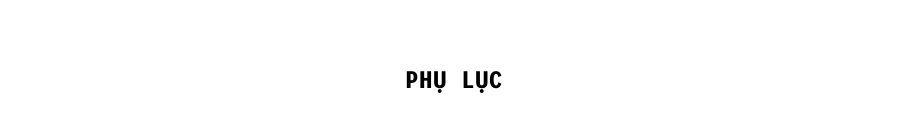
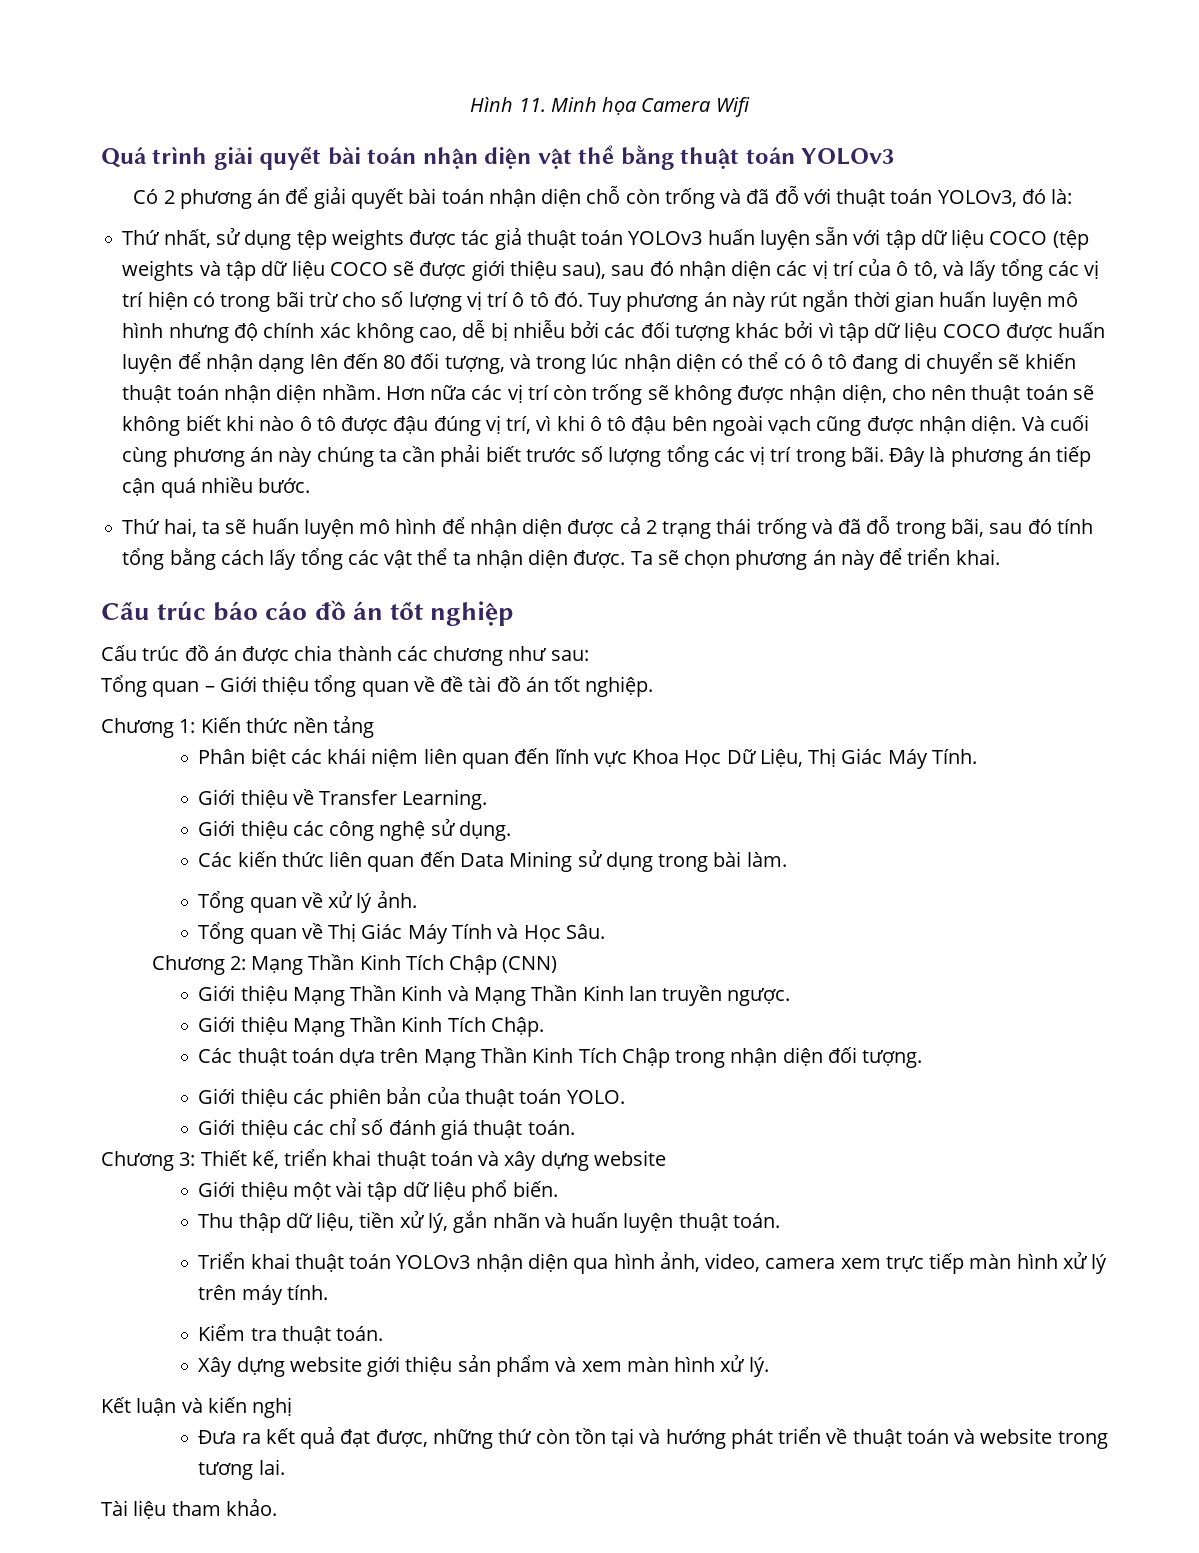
- PHỤ LỤC
+ Hình 11. Minh họa Camera Wifi
+ Quá trình giải quyết bài toán nhận diện vật thể bằng thuật toán YOLOv3
+ Có 2 phương án để giải quyết bài toán nhận diện chỗ còn trống và đã đỗ với thuật toán YOLOv3, đó là:
+ Thứ nhất, sử dụng tệp weights được tác giả thuật toán YOLOv3 huấn luyện sẵn với tập dữ liệu COCO (tệp weights và tập dữ liệu COCO sẽ được giới thiệu sau), sau đó nhận diện các vị trí của ô tô, và lấy tổng các vị trí hiện có trong bãi trừ cho số lượng vị trí ô tô đó. Tuy phương án này rút ngắn thời gian huấn luyện mô hình nhưng độ chính xác không cao, dễ bị nhiễu bởi các đối tượng khác bởi vì tập dữ liệu COCO được huấn luyện để nhận dạng lên đến 80 đối tượng, và trong lúc nhận diện có thể có ô tô đang di chuyển sẽ khiến thuật toán nhận diện nhầm. Hơn nữa các vị trí còn trống sẽ không được nhận diện, cho nên thuật toán sẽ không biết khi nào ô tô được đậu đúng vị trí, vì khi ô tô đậu bên ngoài vạch cũng được nhận diện. Và cuối cùng phương án này chúng ta cần phải biết trước số lượng tổng các vị trí trong bãi. Đây là phương án tiếp cận quá nhiều bước.
+ Thứ hai, ta sẽ huấn luyện mô hình để nhận diện được cả 2 trạng thái trống và đã đỗ trong bãi, sau đó tính tổng bằng cách lấy tổng các vật thể ta nhận diện được. Ta sẽ chọn phương án này để triển khai.
+ Cấu trúc báo cáo đồ án tốt nghiệp
+ Cấu trúc đồ án được chia thành các chương như sau:
+ Tổng quan – Giới thiệu tổng quan về đề tài đồ án tốt nghiệp.
+ Chương 1: Kiến thức nền tảng
+ Phân biệt các khái niệm liên quan đến lĩnh vực Khoa Học Dữ Liệu, Thị Giác Máy Tính.
+ Giới thiệu về Transfer Learning.
+ Giới thiệu các công nghệ sử dụng.
+ Các kiến thức liên quan đến Data Mining sử dụng trong bài làm.
+ Tổng quan về xử lý ảnh.
+ Tổng quan về Thị Giác Máy Tính và Học Sâu.
+ Chương 2: Mạng Thần Kinh Tích Chập (CNN)
+ Giới thiệu Mạng Thần Kinh và Mạng Thần Kinh lan truyền ngược.
+ Giới thiệu Mạng Thần Kinh Tích Chập.
+ Các thuật toán dựa trên Mạng Thần Kinh Tích Chập trong nhận diện đối tượng.
+ Giới thiệu các phiên bản của thuật toán YOLO.
+ Giới thiệu các chỉ số đánh giá thuật toán.
+ Chương 3: Thiết kế, triển khai thuật toán và xây dựng website
+ Giới thiệu một vài tập dữ liệu phổ biến.
+ Thu thập dữ liệu, tiền xử lý, gắn nhãn và huấn luyện thuật toán.
+ Triển khai thuật toán YOLOv3 nhận diện qua hình ảnh, video, camera xem trực tiếp màn hình xử lý trên máy tính.
+ Kiểm tra thuật toán.
+ Xây dựng website giới thiệu sản phẩm và xem màn hình xử lý.
+ Kết luận và kiến nghị
+ Đưa ra kết quả đạt được, những thứ còn tồn tại và hướng phát triển về thuật toán và website trong tương lai.
+ Tài liệu tham khảo.

